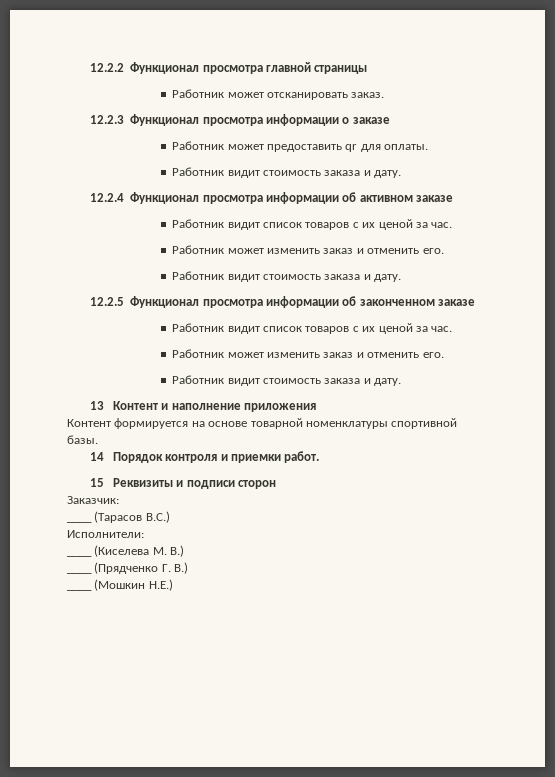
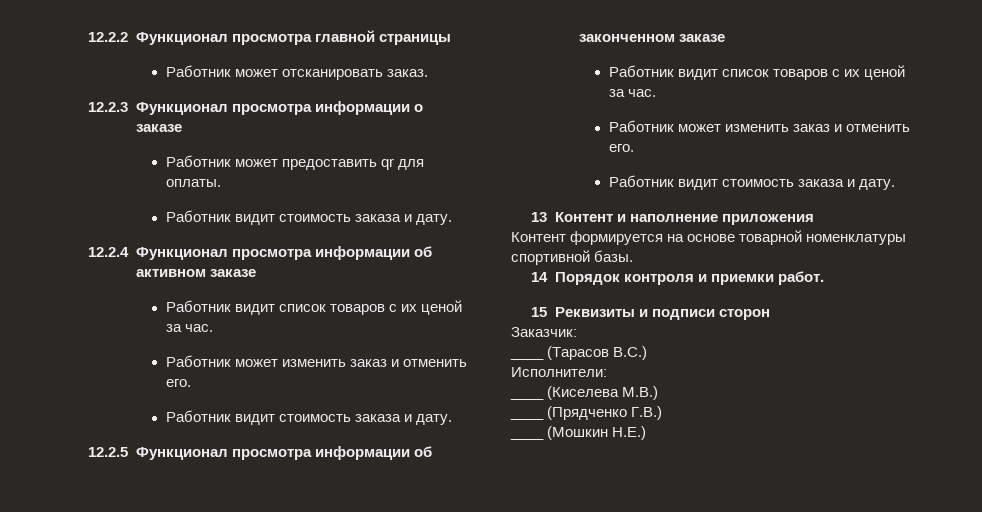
- ____ (Киселева М. В.)
+ ____ (Киселева М.В.)
- ____ (Прядченко Г. В.)
+ ____ (Прядченко Г.В.)

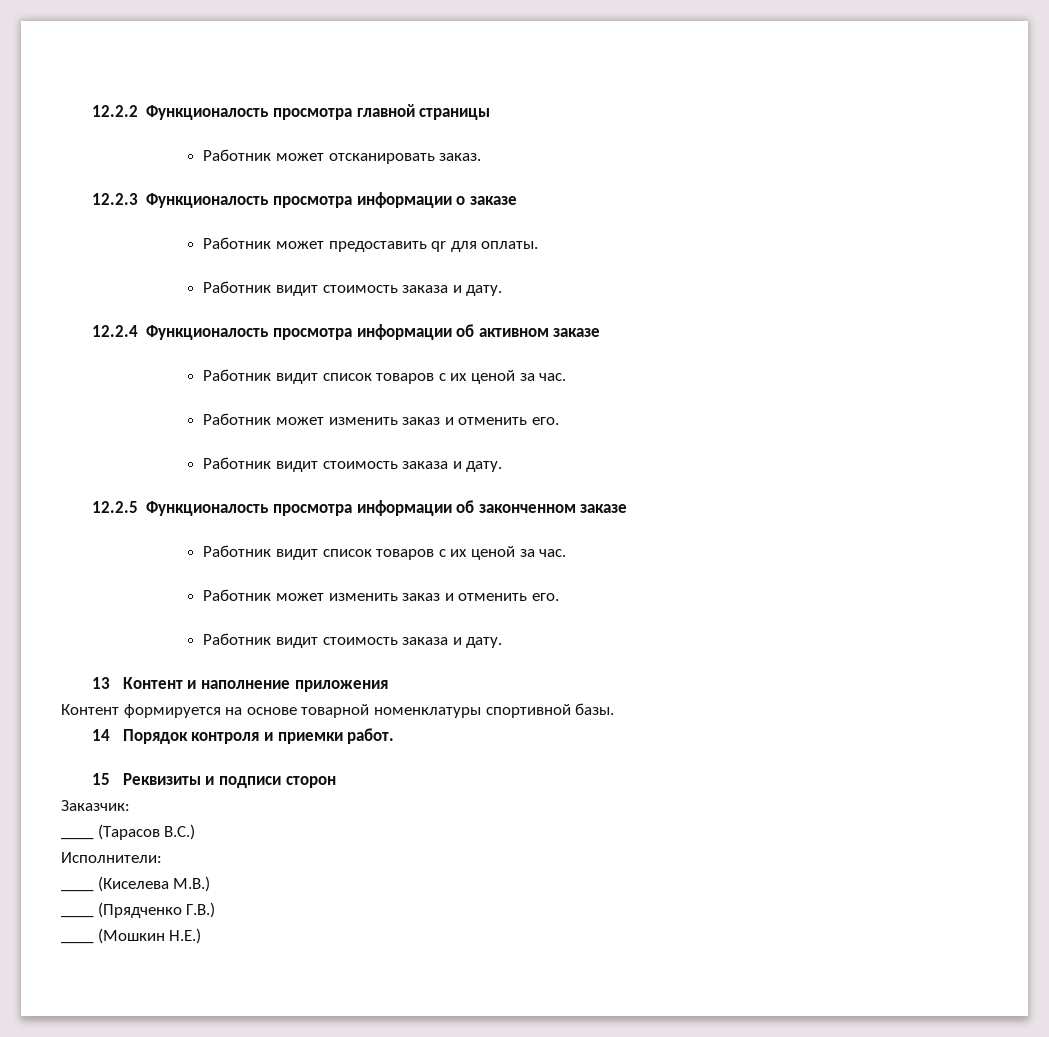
- 12.2.2 Функционал просмотра главной страницы
+ 12.2.2 Функционалость просмотра главной страницы
- 12.2.3 Функционал просмотра информации о заказе
+ 12.2.3 Функционалость просмотра информации о заказе
- 12.2.4 Функционал просмотра информации об активном заказе
+ 12.2.4 Функционалость просмотра информации об активном заказе
- 12.2.5 Функционал просмотра информации об законченном заказе
+ 12.2.5 Функционалость просмотра информации об законченном заказе

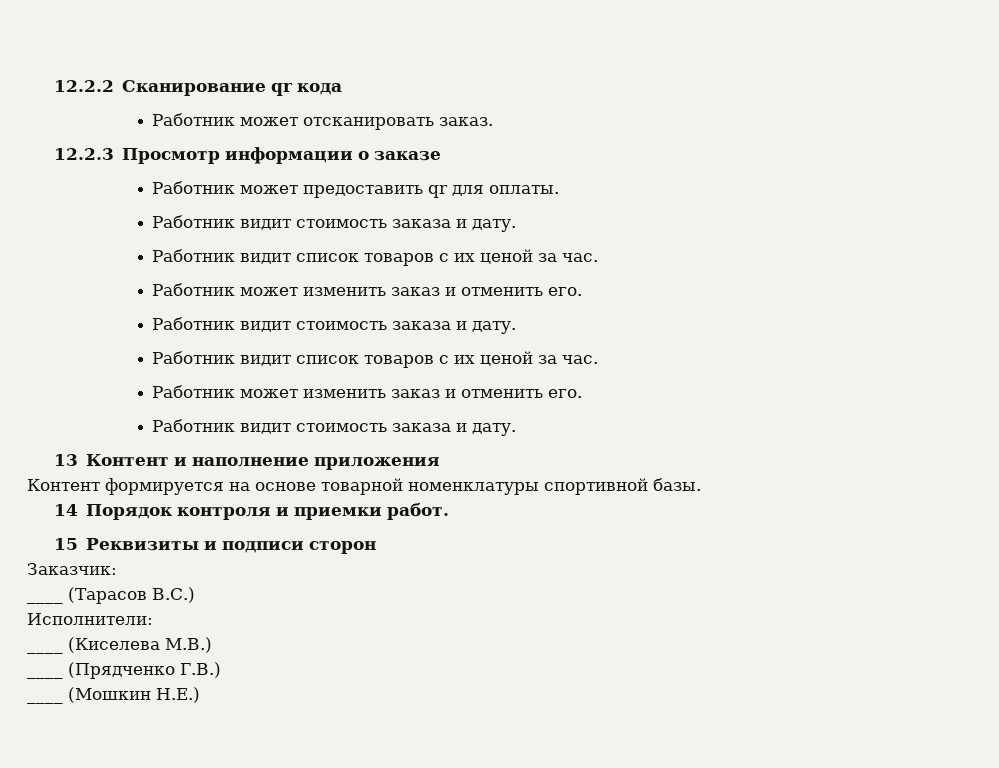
- 12.2.2 Функционалость просмотра главной страницы
+ 12.2.2 Сканирование qr кода
- 12.2.3 Функционалость просмотра информации о заказе
+ 12.2.3 Просмотр информации о заказе
- 12.2.4 Функционалость просмотра информации об активном заказе
- 12.2.5 Функционалость просмотра информации об законченном заказе

